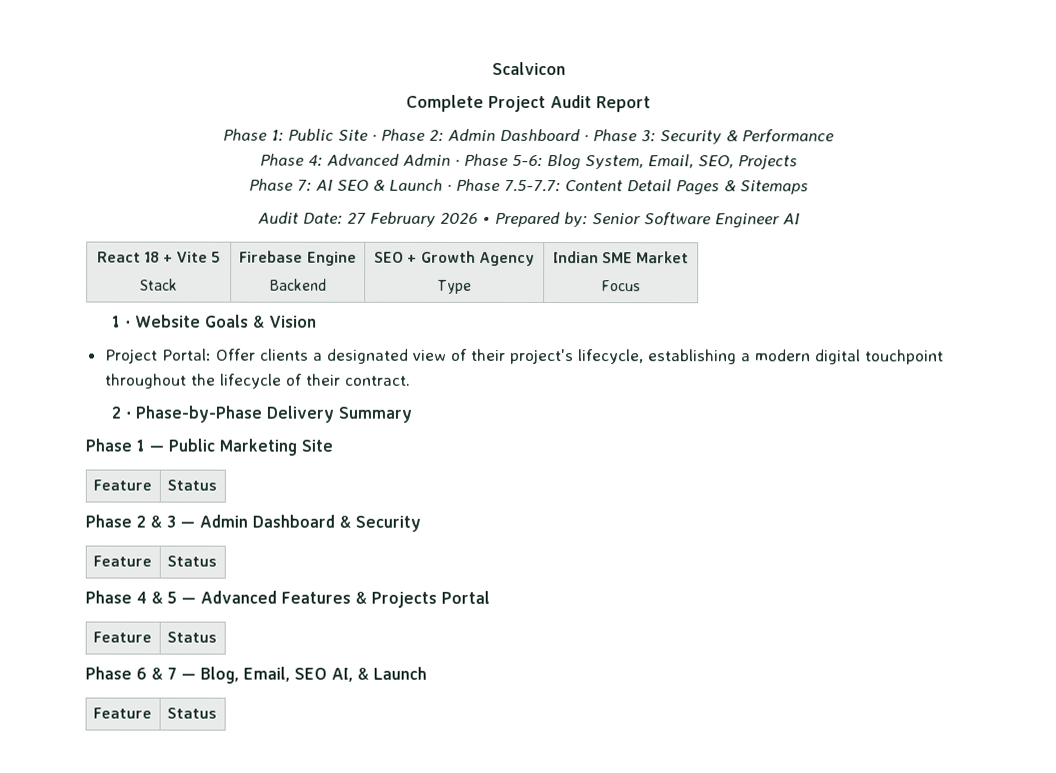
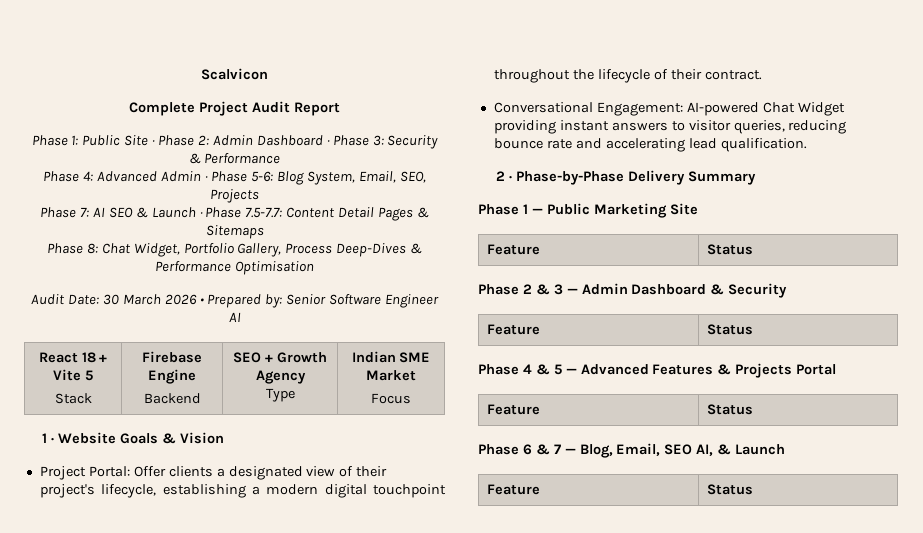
+ Phase 8: Chat Widget, Portfolio Gallery, Process Deep-Dives & Performance Optimisation
- Audit Date: 27 February 2026 • Prepared by: Senior Software Engineer AI
+ Audit Date: 30 March 2026 • Prepared by: Senior Software Engineer AI
+ Conversational Engagement: AI-powered Chat Widget providing instant answers to visitor queries, reducing bounce rate and accelerating lead qualification.

